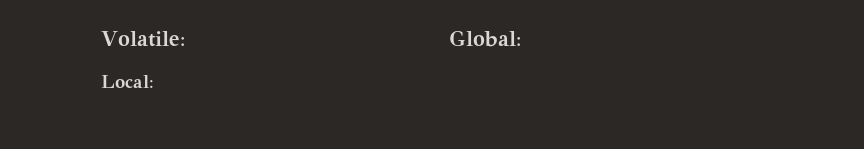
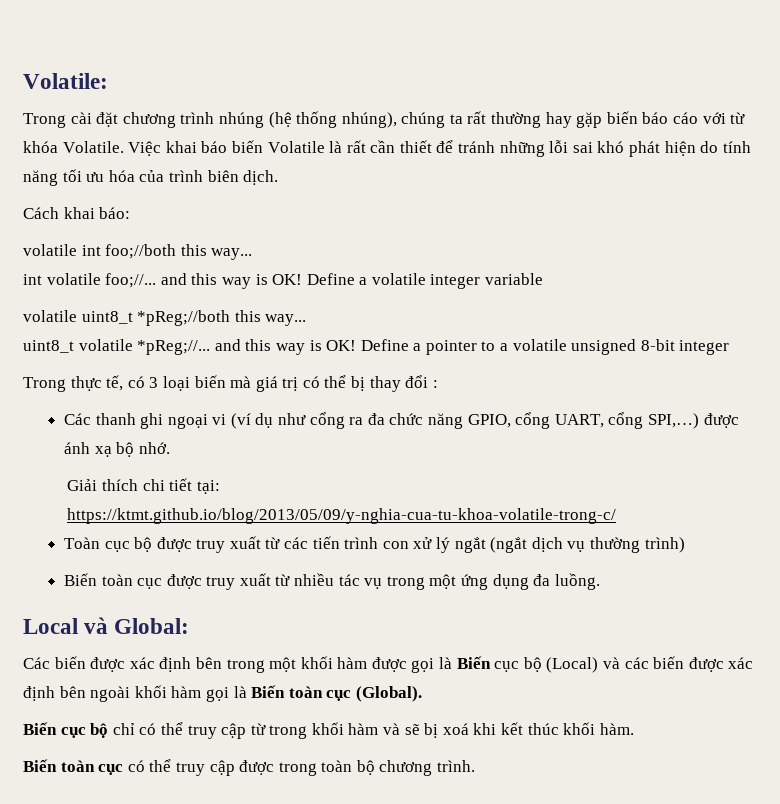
- Local:
- Global:
+ Trong cài đặt chương trình nhúng (hệ thống nhúng), chúng ta rất thường hay gặp biến báo cáo với từ khóa Volatile. Việc khai báo biến Volatile là rất cần thiết để tránh những lỗi sai khó phát hiện do tính năng tối ưu hóa của trình biên dịch.
+ Cách khai báo:
+ volatile int foo;//both this way...
+ int volatile foo;//... and this way is OK! Define a volatile integer variable
+ volatile uint8_t *pReg;//both this way...
+ uint8_t volatile *pReg;//... and this way is OK! Define a pointer to a volatile unsigned 8-bit integer
+ Trong thực tế, có 3 loại biến mà giá trị có thể bị thay đổi :
+ Các thanh ghi ngoại vi (ví dụ như cổng ra đa chức năng GPIO, cổng UART, cổng SPI,…) được ánh xạ bộ nhớ.
+ Giải thích chi tiết tại: https://ktmt.github.io/blog/2013/05/09/y-nghia-cua-tu-khoa-volatile-trong-c/
+ Toàn cục bộ được truy xuất từ các tiến trình con xử lý ngắt (ngắt dịch vụ thường trình)
+ Biến toàn cục được truy xuất từ nhiều tác vụ trong một ứng dụng đa luồng.
+ Local và Global:
+ Các biến được xác định bên trong một khối hàm được gọi là Biến cục bộ (Local) và các biến được xác định bên ngoài khối hàm gọi là Biến toàn cục (Global).
+ Biến cục bộ chỉ có thể truy cập từ trong khối hàm và sẽ bị xoá khi kết thúc khối hàm.
+ Biến toàn cục có thể truy cập được trong toàn bộ chương trình.

